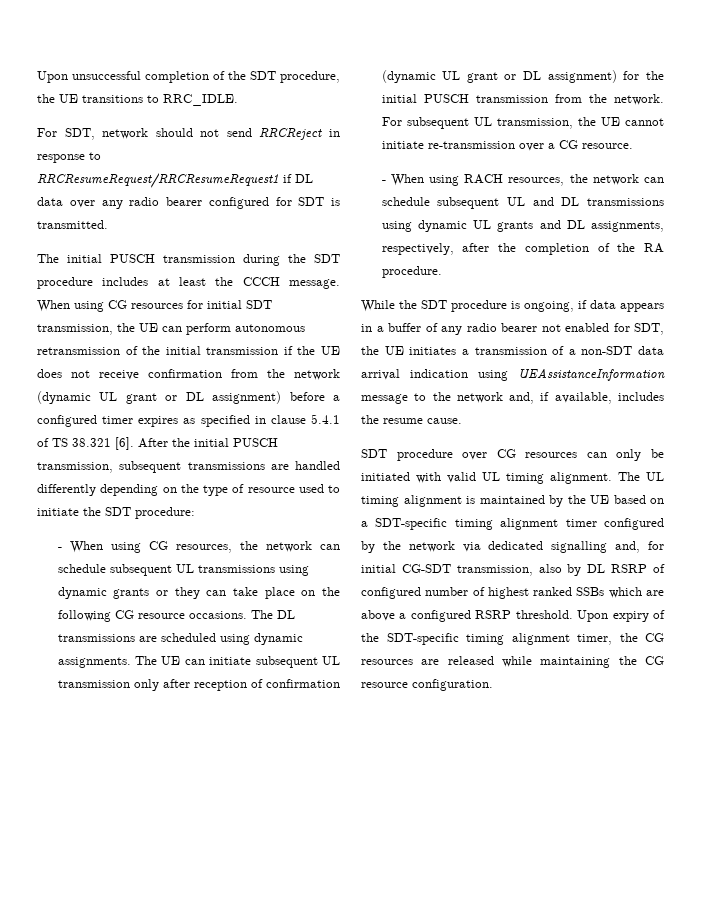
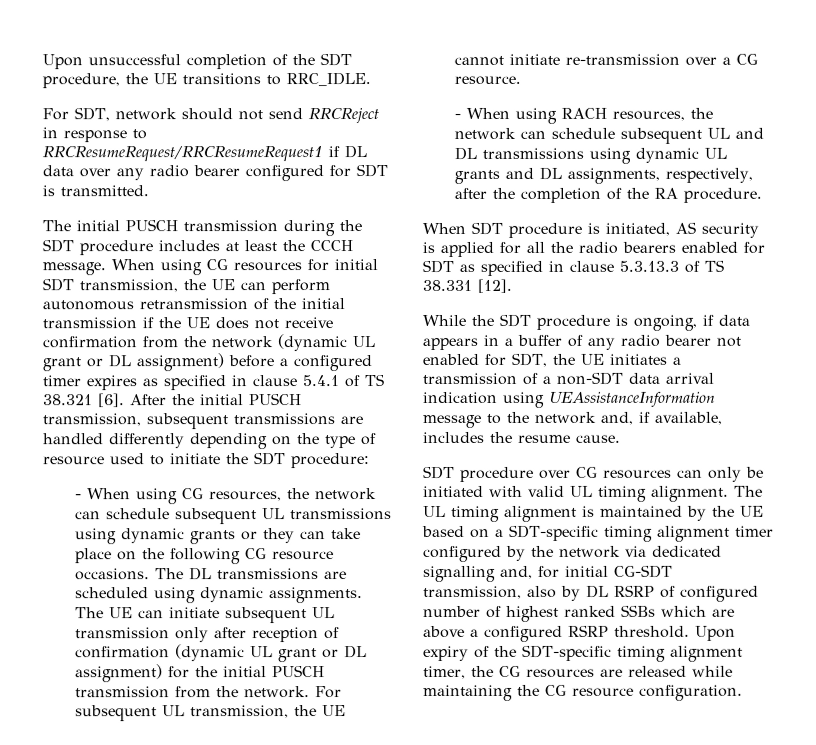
+ When SDT procedure is initiated, AS security is applied for all the radio bearers enabled for SDT as specified in clause 5.3.13.3 of TS 38.331 [12].

